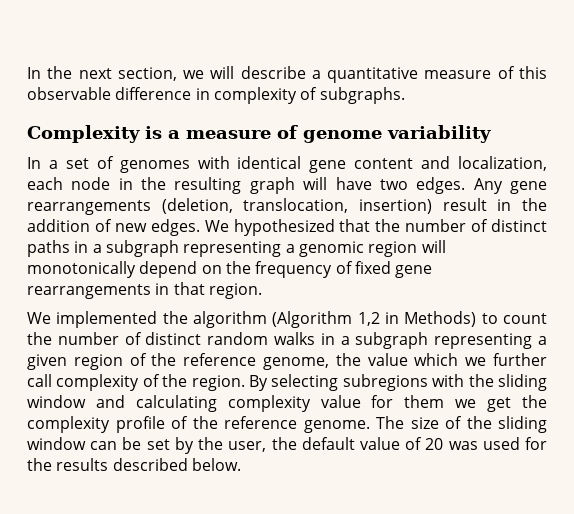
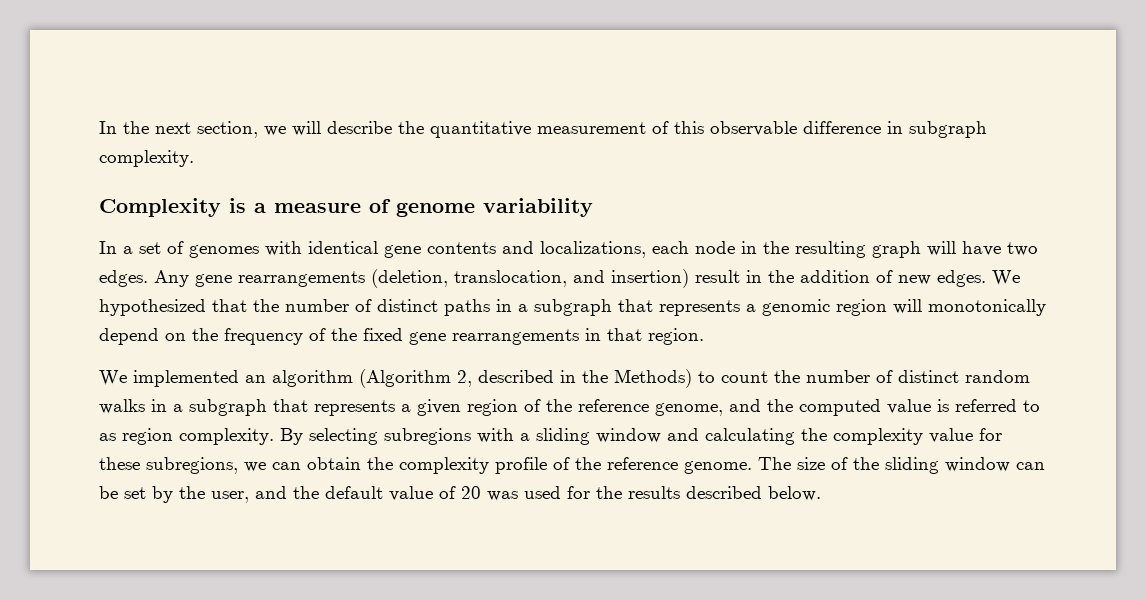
- In the next section, we will describe a quantitative measure of this observable difference in complexity of subgraphs.
+ In the next section, we will describe the quantitative measurement of this observable difference in subgraph complexity.
- In a set of genomes with identical gene content and localization, each node in the resulting graph will have two edges.
+ In a set of genomes with identical gene contents and localizations, each node in the resulting graph will have two edges.
- Any gene rearrangements (deletion, translocation, insertion) result in the addition of new edges.
+ Any gene rearrangements (deletion, translocation, and insertion) result in the addition of new edges.
- We hypothesized that the number of distinct paths in a subgraph representing a genomic region will monotonically depend on the frequency of fixed gene rearrangements in that region.
+ We hypothesized that the number of distinct paths in a subgraph that represents a genomic region will monotonically depend on the frequency of the fixed gene rearrangements in that region.
- We implemented the algorithm (Algorithm 1,2 in Methods) to count the number of distinct random walks in a subgraph representing a given region of the reference genome, the value which we further call complexity of the region.
+ We implemented an algorithm (Algorithm 2, described in the Methods) to count the number of distinct random walks in a subgraph that represents a given region of the reference genome, and the computed value is referred to as region complexity.
- By selecting subregions with the sliding window and calculating complexity value for them we get the complexity profile of the reference genome.
+ By selecting subregions with a sliding window and calculating the complexity value for these subregions, we can obtain the complexity profile of the reference genome.
- The size of the sliding window can be set by the user, the default value of 20 was used for the results described below.
+ The size of the sliding window can be set by the user, and the default value of 20 was used for the results described below.

